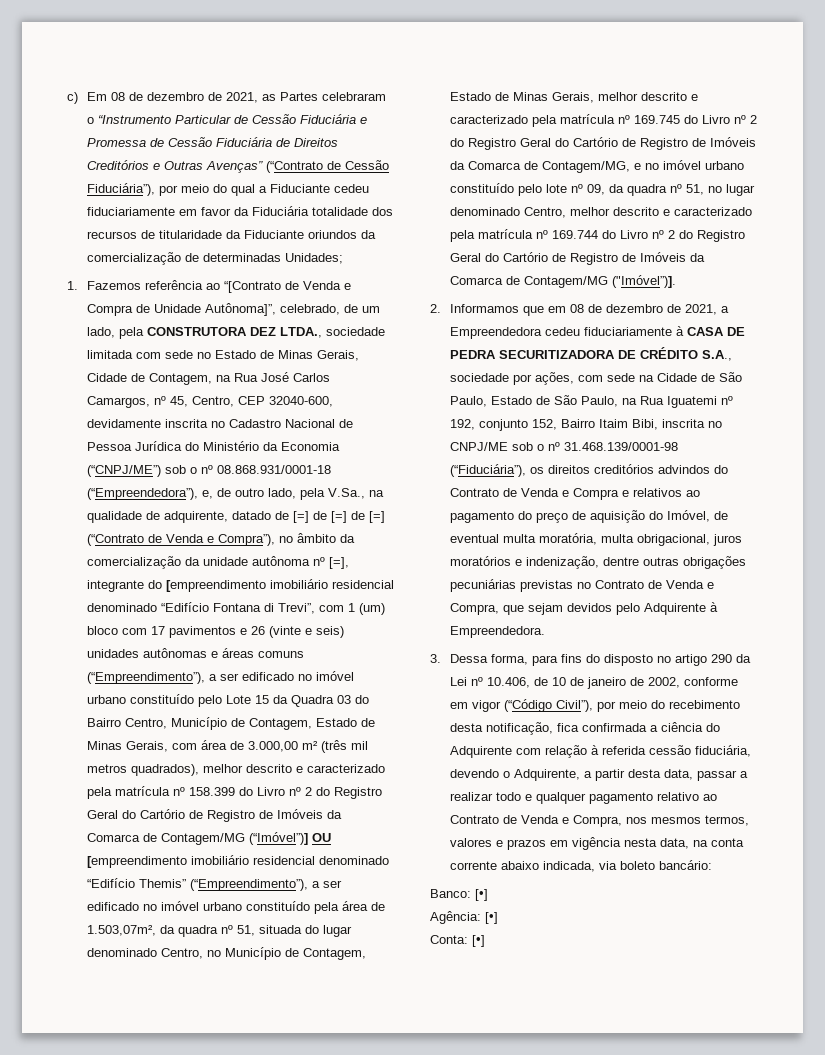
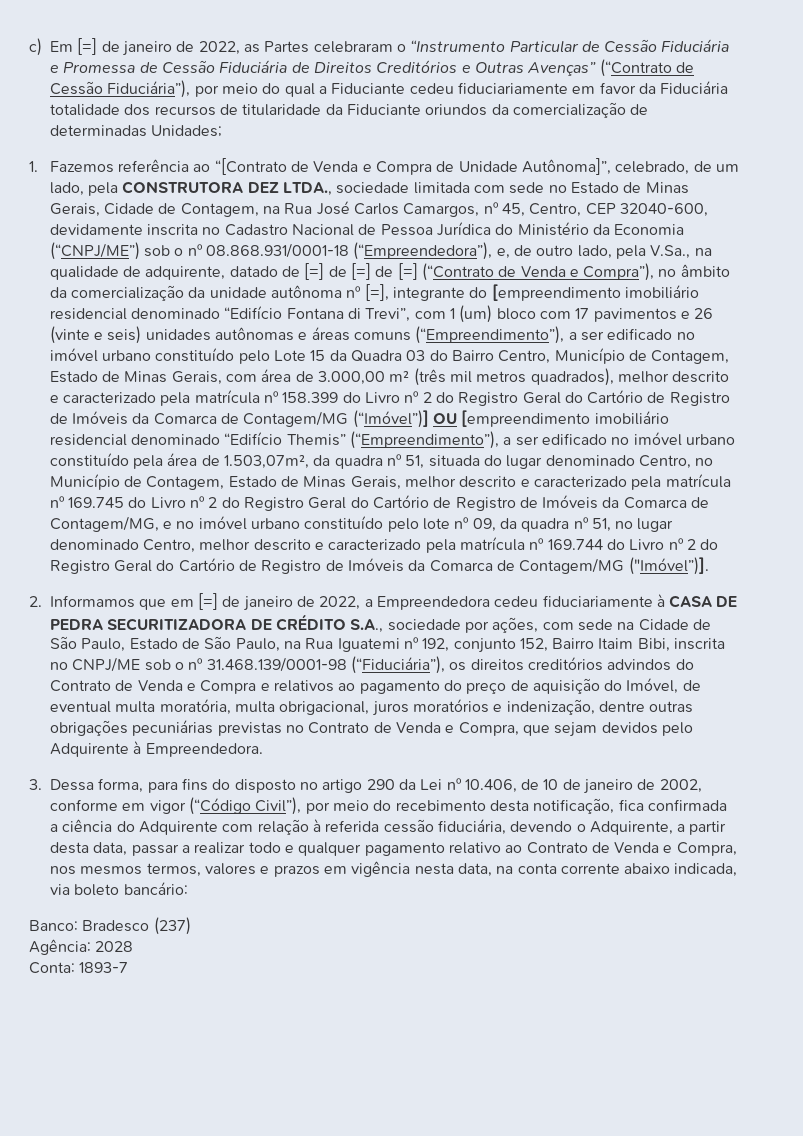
- c) Em 08 de dezembro de 2021, as Partes celebraram o “Instrumento Particular de Cessão Fiduciária e Promessa de Cessão Fiduciária de Direitos Creditórios e Outras Avenças” (“Contrato de Cessão Fiduciária”), por meio do qual a Fiduciante cedeu fiduciariamente em favor da Fiduciária totalidade dos recursos de titularidade da Fiduciante oriundos da comercialização de determinadas Unidades;
+ c) Em [=] de janeiro de 2022, as Partes celebraram o “Instrumento Particular de Cessão Fiduciária e Promessa de Cessão Fiduciária de Direitos Creditórios e Outras Avenças” (“Contrato de Cessão Fiduciária”), por meio do qual a Fiduciante cedeu fiduciariamente em favor da Fiduciária totalidade dos recursos de titularidade da Fiduciante oriundos da comercialização de determinadas Unidades;
- 2. Informamos que em 08 de dezembro de 2021, a Empreendedora cedeu fiduciariamente à CASA DE PEDRA SECURITIZADORA DE CRÉDITO S.A., sociedade por ações, com sede na Cidade de São Paulo, Estado de São Paulo, na Rua Iguatemi nº 192, conjunto 152, Bairro Itaim Bibi, inscrita no CNPJ/ME sob o nº 31.468.139/0001-98 (“Fiduciária”), os direitos creditórios advindos do Contrato de Venda e Compra e relativos ao pagamento do preço de aquisição do Imóvel, de eventual multa moratória, multa obrigacional, juros moratórios e indenização, dentre outras obrigações pecuniárias previstas no Contrato de Venda e Compra, que sejam devidos pelo Adquirente à Empreendedora.
+ 2. Informamos que em [=] de janeiro de 2022, a Empreendedora cedeu fiduciariamente à CASA DE PEDRA SECURITIZADORA DE CRÉDITO S.A., sociedade por ações, com sede na Cidade de São Paulo, Estado de São Paulo, na Rua Iguatemi nº 192, conjunto 152, Bairro Itaim Bibi, inscrita no CNPJ/ME sob o nº 31.468.139/0001-98 (“Fiduciária”), os direitos creditórios advindos do Contrato de Venda e Compra e relativos ao pagamento do preço de aquisição do Imóvel, de eventual multa moratória, multa obrigacional, juros moratórios e indenização, dentre outras obrigações pecuniárias previstas no Contrato de Venda e Compra, que sejam devidos pelo Adquirente à Empreendedora.
- Banco: [•]
+ Banco: Bradesco (237)
- Agência: [•]
+ Agência: 2028
- Conta: [•]
+ Conta: 1893-7

